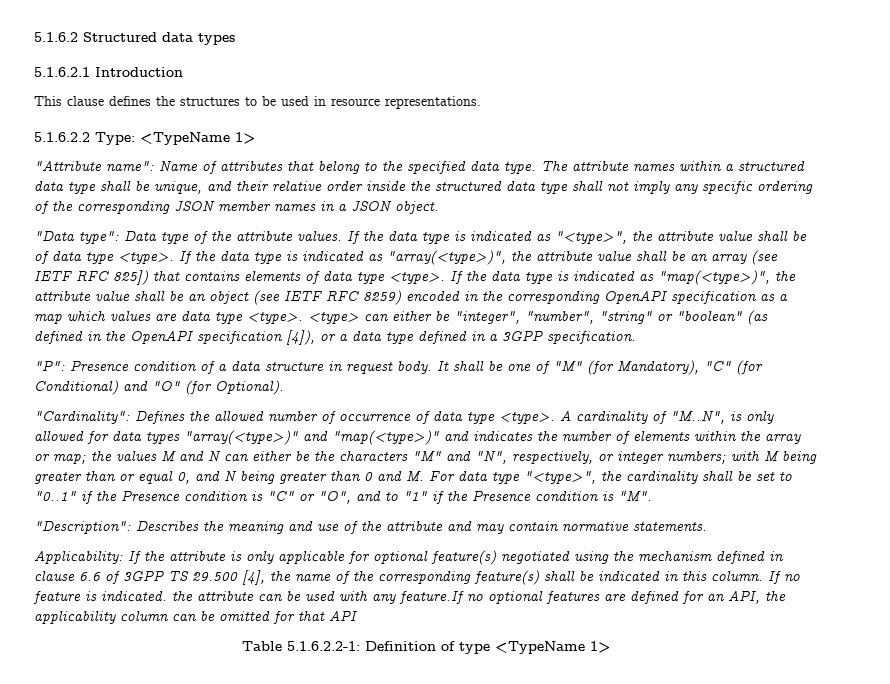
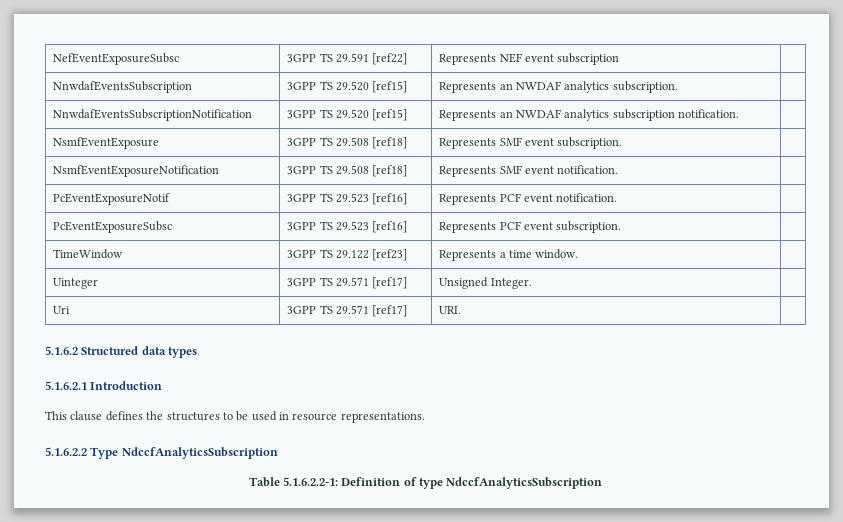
+ NefEventExposureSubsc | 3GPP TS 29.591 [ref22] | Represents NEF event subscription |
+ NnwdafEventsSubscription | 3GPP TS 29.520 [ref15] | Represents an NWDAF analytics subscription. |
+ NnwdafEventsSubscriptionNotification | 3GPP TS 29.520 [ref15] | Represents an NWDAF analytics subscription notification. |
+ NsmfEventExposure | 3GPP TS 29.508 [ref18] | Represents SMF event subscription. |
+ NsmfEventExposureNotification | 3GPP TS 29.508 [ref18] | Represents SMF event notification. |
+ PcEventExposureNotif | 3GPP TS 29.523 [ref16] | Represents PCF event notification. |
+ PcEventExposureSubsc | 3GPP TS 29.523 [ref16] | Represents PCF event subscription. |
+ TimeWindow | 3GPP TS 29.122 [ref23] | Represents a time window. |
+ Uinteger | 3GPP TS 29.571 [ref17] | Unsigned Integer. |
+ Uri | 3GPP TS 29.571 [ref17] | URI. |
- 5.1.6.2.2 Type: <TypeName 1>
- "Attribute name": Name of attributes that belong to the specified data type. The attribute names within a structured data type shall be unique, and their relative order inside the structured data type shall not imply any specific ordering of the corresponding JSON member names in a JSON object.
- "Data type": Data type of the attribute values. If the data type is indicated as "<type>", the attribute value shall be of data type <type>. If the data type is indicated as "array(<type>)", the attribute value shall be an array (see IETF RFC 825]) that contains elements of data type <type>. If the data type is indicated as "map(<type>)", the attribute value shall be an object (see IETF RFC 8259) encoded in the corresponding OpenAPI specification as a map which values are data type <type>. <type> can either be "integer", "number", "string" or "boolean" (as defined in the OpenAPI specification [4]), or a data type defined in a 3GPP specification.
- "P": Presence condition of a data structure in request body. It shall be one of "M" (for Mandatory), "C" (for Conditional) and "O" (for Optional).
- "Cardinality": Defines the allowed number of occurrence of data type <type>. A cardinality of "M..N", is only allowed for data types "array(<type>)" and "map(<type>)" and indicates the number of elements within the array or map; the values M and N can either be the characters "M" and "N", respectively, or integer numbers; with M being greater than or equal 0, and N being greater than 0 and M. For data type "<type>", the cardinality shall be set to "0..1" if the Presence condition is "C" or "O", and to "1" if the Presence condition is "M".
- "Description": Describes the meaning and use of the attribute and may contain normative statements.
- Applicability: If the attribute is only applicable for optional feature(s) negotiated using the mechanism defined in clause 6.6 of 3GPP TS 29.500 [4], the name of the corresponding feature(s) shall be indicated in this column. If no feature is indicated. the attribute can be used with any feature.If no optional features are defined for an API, the applicability column can be omitted for that API
+ 5.1.6.2.2 Type NdccfAnalyticsSubscription
- Table 5.1.6.2.2-1: Definition of type <TypeName 1>
+ Table 5.1.6.2.2-1: Definition of type NdccfAnalyticsSubscription

